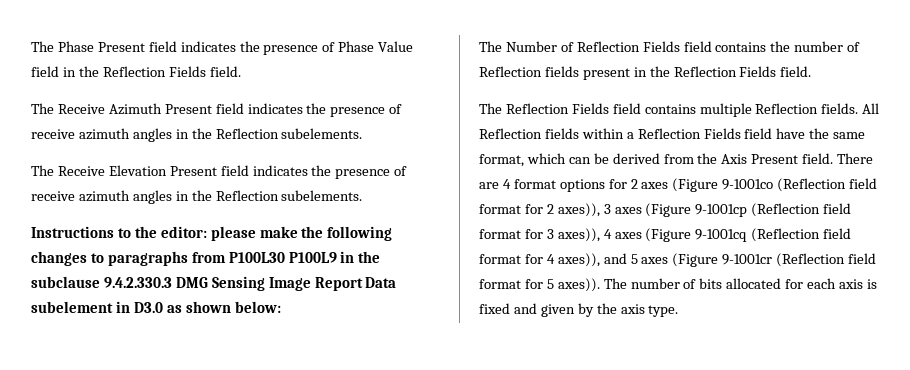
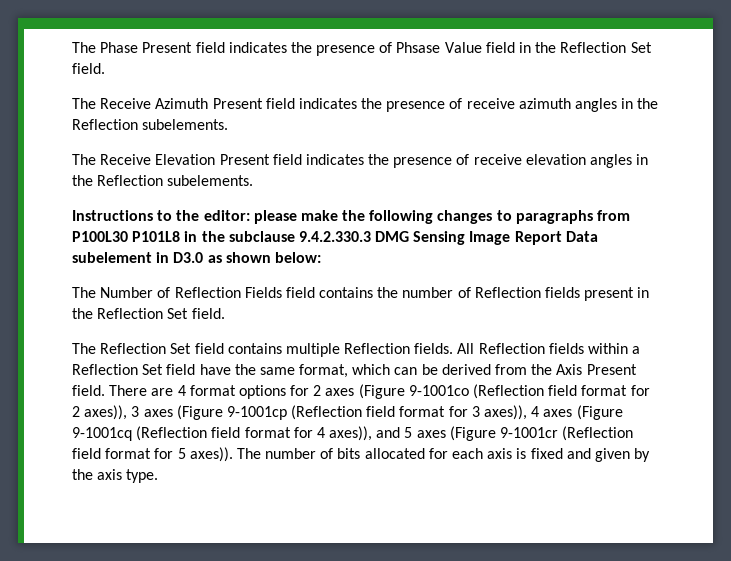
- The Phase Present field indicates the presence of Phase Value field in the Reflection Fields field.
+ The Phase Present field indicates the presence of Phsase Value field in the Reflection Set field.
- The Receive Elevation Present field indicates the presence of receive azimuth angles in the Reflection subelements.
+ The Receive Elevation Present field indicates the presence of receive elevation angles in the Reflection subelements.
- Instructions to the editor: please make the following changes to paragraphs from P100L30 P100L9 in the subclause 9.4.2.330.3 DMG Sensing Image Report Data subelement in D3.0 as shown below:
+ Instructions to the editor: please make the following changes to paragraphs from P100L30 P101L8 in the subclause 9.4.2.330.3 DMG Sensing Image Report Data subelement in D3.0 as shown below:
- The Number of Reflection Fields field contains the number of Reflection fields present in the Reflection Fields field.
+ The Number of Reflection Fields field contains the number of Reflection fields present in the Reflection Set field.
- The Reflection Fields field contains multiple Reflection fields.
+ The Reflection Set field contains multiple Reflection fields.
- All Reflection fields within a Reflection Fields field have the same format, which can be derived from the Axis Present field.
+ All Reflection fields within a Reflection Set field have the same format, which can be derived from the Axis Present field.

